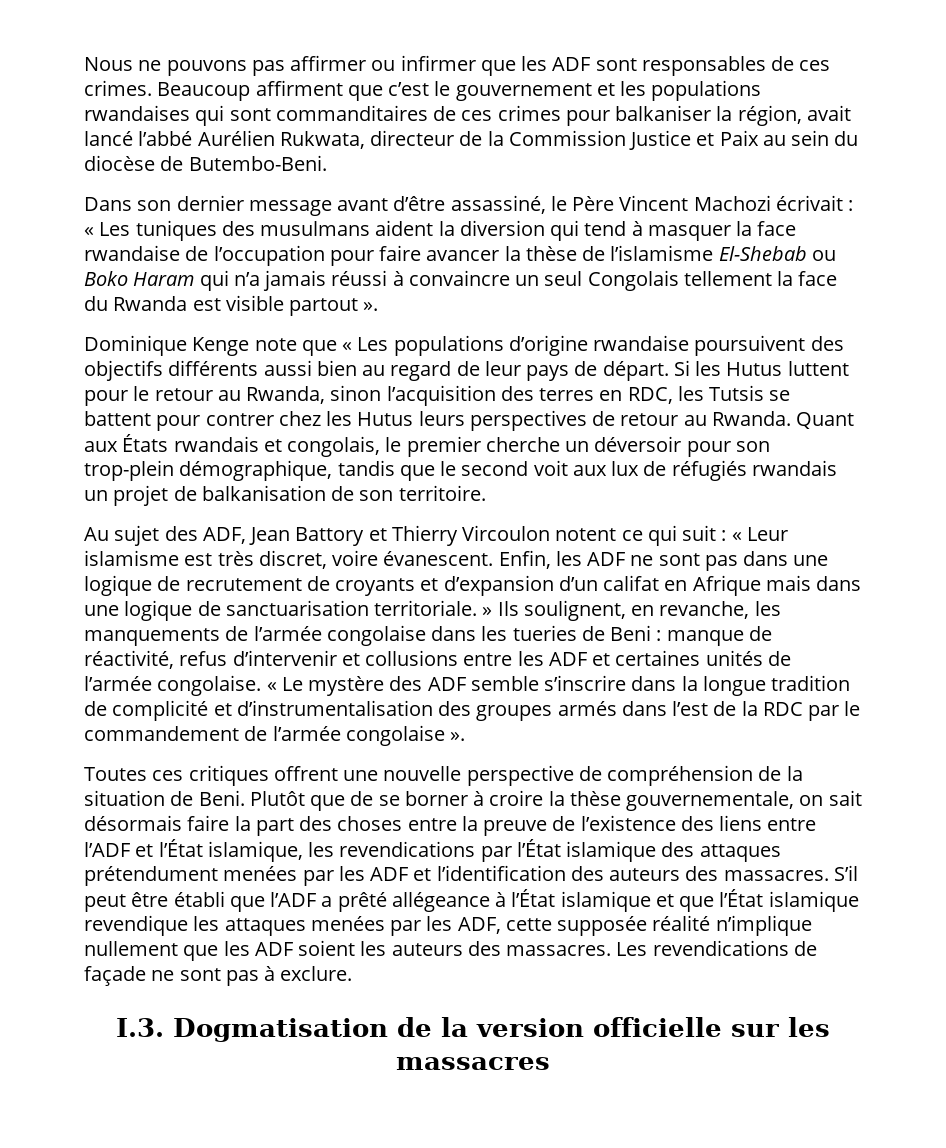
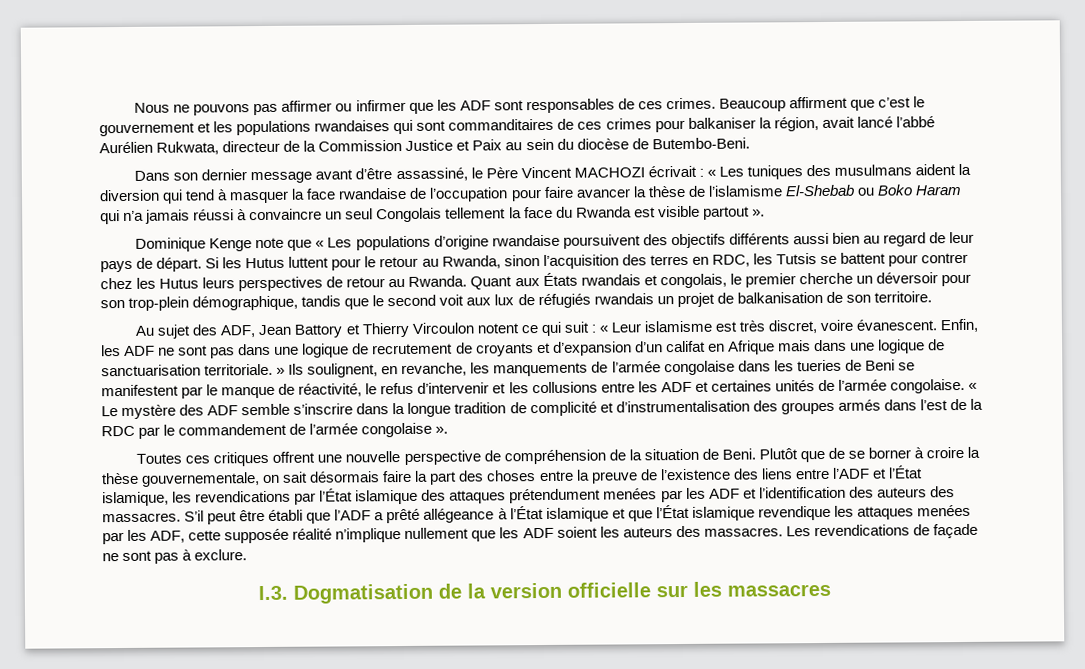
- Dans son dernier message avant d’être assassiné, le Père Vincent Machozi écrivait : « Les tuniques des musulmans aident la diversion qui tend à masquer la face rwandaise de l’occupation pour faire avancer la thèse de l’islamisme El-Shebab ou Boko Haram qui n’a jamais réussi à convaincre un seul Congolais tellement la face du Rwanda est visible partout ».
+ Dans son dernier message avant d’être assassiné, le Père Vincent MACHOZI écrivait : « Les tuniques des musulmans aident la diversion qui tend à masquer la face rwandaise de l’occupation pour faire avancer la thèse de l’islamisme El-Shebab ou Boko Haram qui n’a jamais réussi à convaincre un seul Congolais tellement la face du Rwanda est visible partout ».
- Enfin, les ADF ne sont pas dans une logique de recrutement de croyants et d’expansion d’un califat en Afrique mais dans une logique de sanctuarisation territoriale. » Ils soulignent, en revanche, les manquements de l’armée congolaise dans les tueries de Beni : manque de réactivité, refus d’intervenir et collusions entre les ADF et certaines unités de l’armée congolaise.
+ Enfin, les ADF ne sont pas dans une logique de recrutement de croyants et d’expansion d’un califat en Afrique mais dans une logique de sanctuarisation territoriale. » Ils soulignent, en revanche, les manquements de l’armée congolaise dans les tueries de Beni se manifestent par le manque de réactivité, le refus d’intervenir et les collusions entre les ADF et certaines unités de l’armée congolaise.

